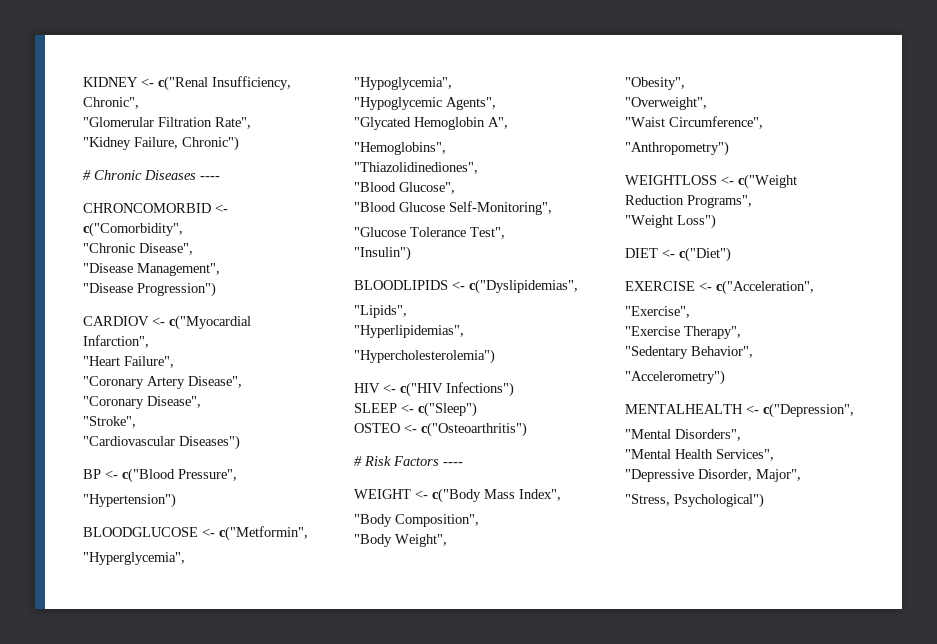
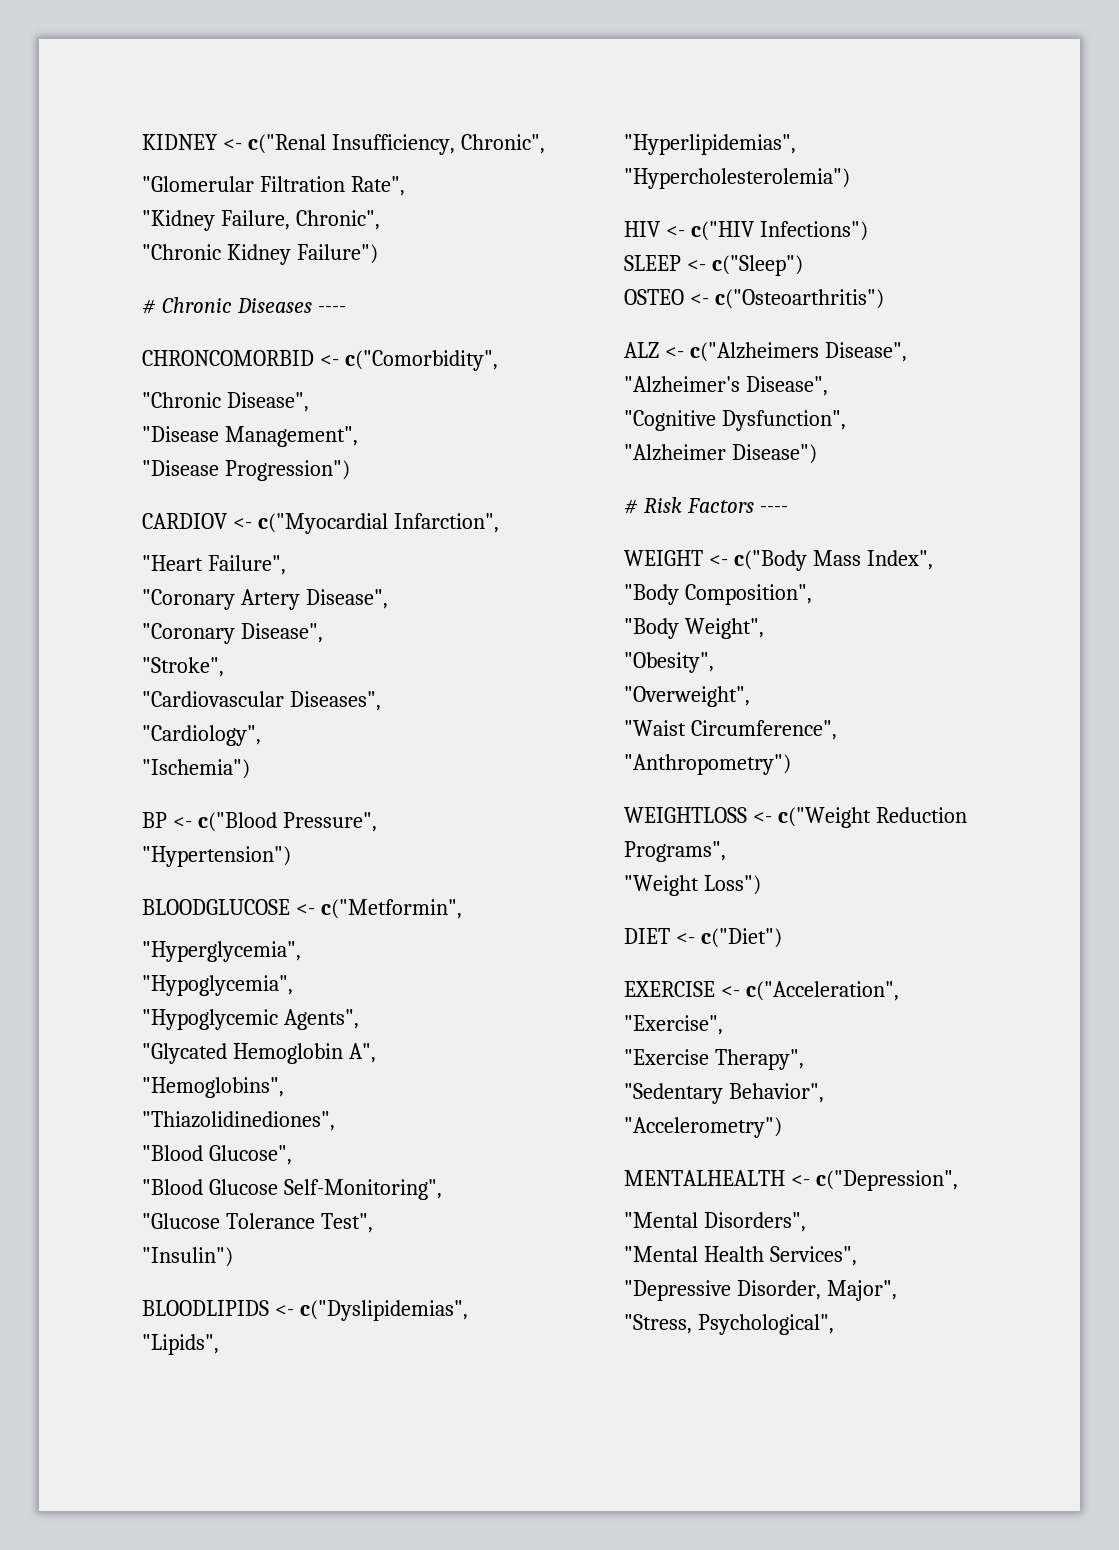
- "Kidney Failure, Chronic")
+ "Kidney Failure, Chronic",
+ "Chronic Kidney Failure")
- "Cardiovascular Diseases")
+ "Cardiovascular Diseases",
+ "Cardiology",
+ "Ischemia")
+ ALZ <- c("Alzheimers Disease",
+ "Alzheimer's Disease",
+ "Cognitive Dysfunction",
+ "Alzheimer Disease")
- "Stress, Psychological")
+ "Stress, Psychological",

